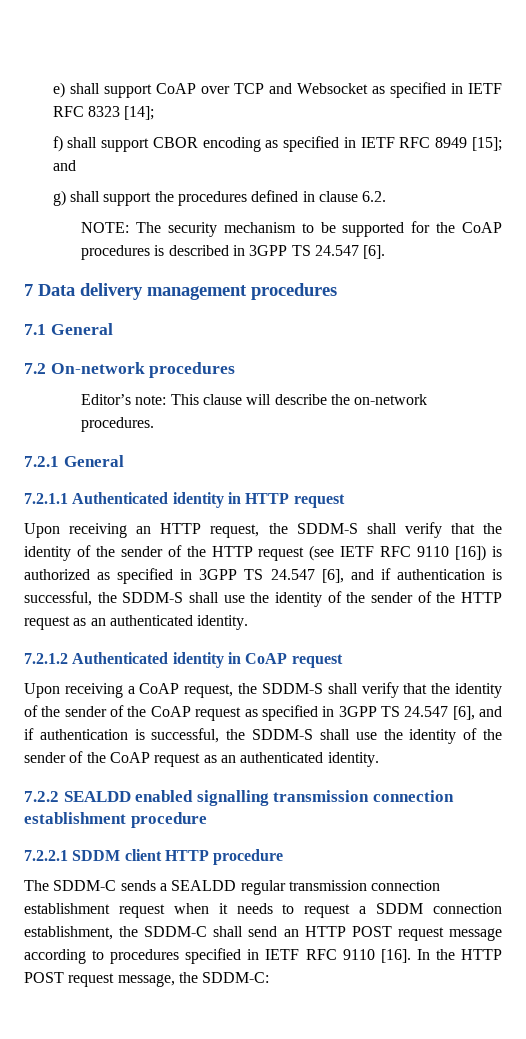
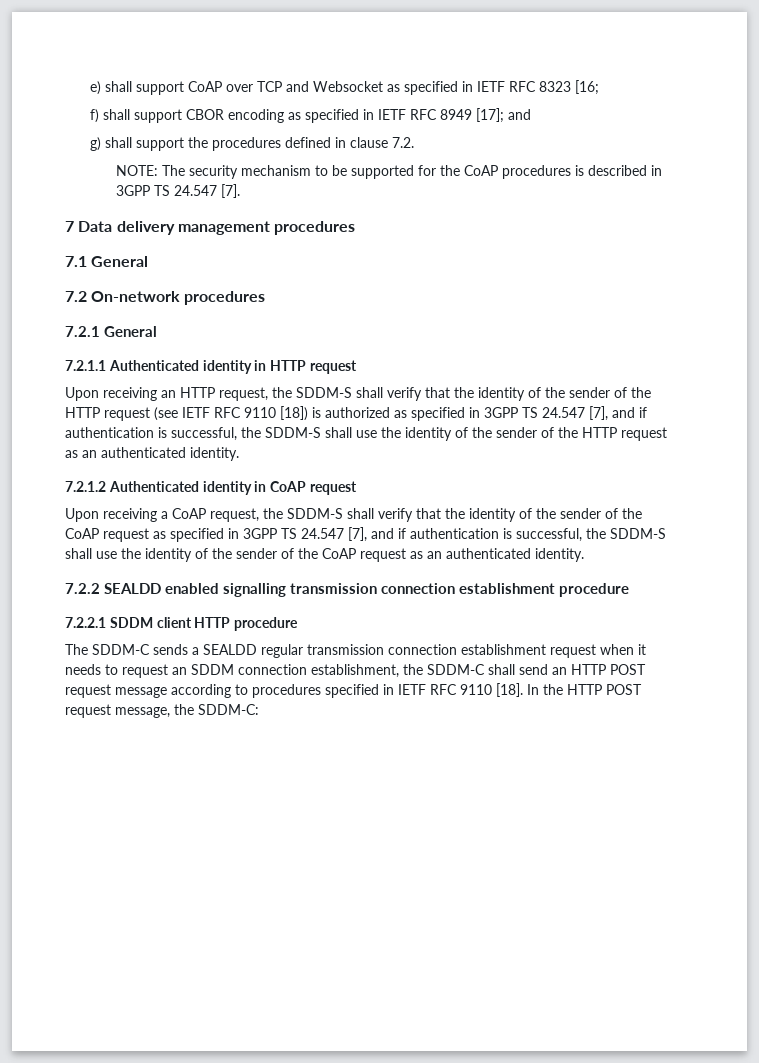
- e) shall support CoAP over TCP and Websocket as specified in IETF RFC 8323 [14];
+ e) shall support CoAP over TCP and Websocket as specified in IETF RFC 8323 [16;
- f) shall support CBOR encoding as specified in IETF RFC 8949 [15]; and
+ f) shall support CBOR encoding as specified in IETF RFC 8949 [17]; and
- g) shall support the procedures defined in clause 6.2.
+ g) shall support the procedures defined in clause 7.2.
- NOTE: The security mechanism to be supported for the CoAP procedures is described in 3GPP TS 24.547 [6].
+ NOTE: The security mechanism to be supported for the CoAP procedures is described in 3GPP TS 24.547 [7].
- Editor’s note: This clause will describe the on-network procedures.
- Upon receiving an HTTP request, the SDDM-S shall verify that the identity of the sender of the HTTP request (see IETF RFC 9110 [16]) is authorized as specified in 3GPP TS 24.547 [6], and if authentication is successful, the SDDM-S shall use the identity of the sender of the HTTP request as an authenticated identity.
+ Upon receiving an HTTP request, the SDDM-S shall verify that the identity of the sender of the HTTP request (see IETF RFC 9110 [18]) is authorized as specified in 3GPP TS 24.547 [7], and if authentication is successful, the SDDM-S shall use the identity of the sender of the HTTP request as an authenticated identity.
- Upon receiving a CoAP request, the SDDM-S shall verify that the identity of the sender of the CoAP request as specified in 3GPP TS 24.547 [6], and if authentication is successful, the SDDM-S shall use the identity of the sender of the CoAP request as an authenticated identity.
+ Upon receiving a CoAP request, the SDDM-S shall verify that the identity of the sender of the CoAP request as specified in 3GPP TS 24.547 [7], and if authentication is successful, the SDDM-S shall use the identity of the sender of the CoAP request as an authenticated identity.
- The SDDM-C sends a SEALDD regular transmission connection establishment request when it needs to request a SDDM connection establishment, the SDDM-C shall send an HTTP POST request message according to procedures specified in IETF RFC 9110 [16].
+ The SDDM-C sends a SEALDD regular transmission connection establishment request when it needs to request an SDDM connection establishment, the SDDM-C shall send an HTTP POST request message according to procedures specified in IETF RFC 9110 [18].

